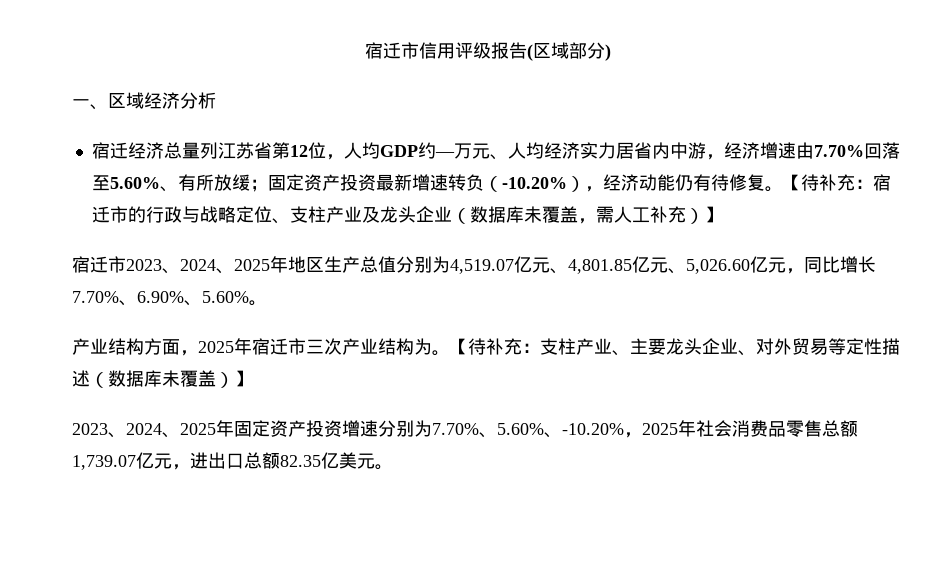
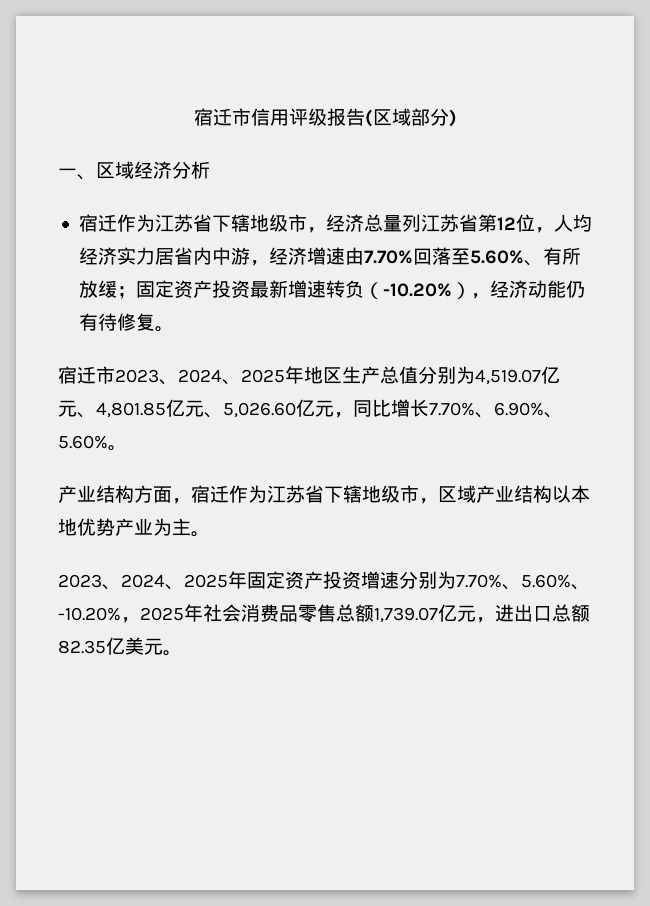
- 宿迁经济总量列江苏省第12位，人均GDP约—万元、人均经济实力居省内中游，经济增速由7.70%回落至5.60%、有所放缓；固定资产投资最新增速转负（-10.20%），经济动能仍有待修复。【待补充：宿迁市的行政与战略定位、支柱产业及龙头企业（数据库未覆盖，需人工补充）】
+ 宿迁作为江苏省下辖地级市，经济总量列江苏省第12位，人均经济实力居省内中游，经济增速由7.70%回落至5.60%、有所放缓；固定资产投资最新增速转负（-10.20%），经济动能仍有待修复。
- 产业结构方面，2025年宿迁市三次产业结构为。【待补充：支柱产业、主要龙头企业、对外贸易等定性描述（数据库未覆盖）】
+ 产业结构方面，宿迁作为江苏省下辖地级市，区域产业结构以本地优势产业为主。

